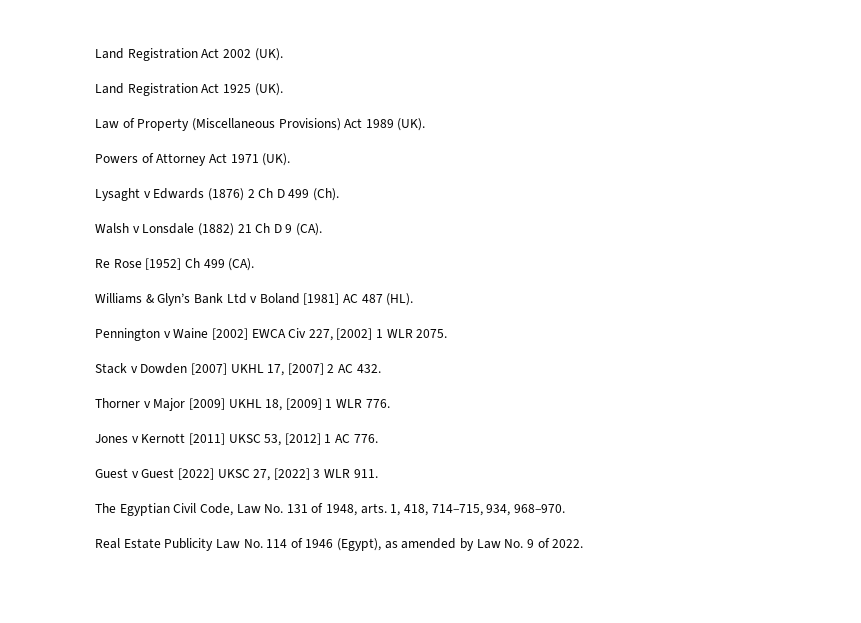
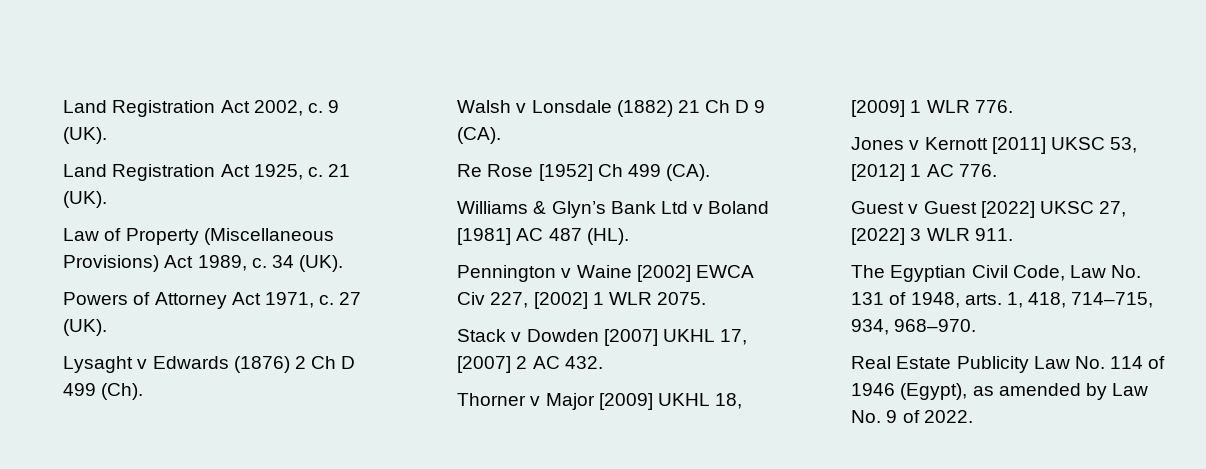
- Land Registration Act 2002 (UK).
+ Land Registration Act 2002, c. 9 (UK).
- Land Registration Act 1925 (UK).
+ Land Registration Act 1925, c. 21 (UK).
- Law of Property (Miscellaneous Provisions) Act 1989 (UK).
+ Law of Property (Miscellaneous Provisions) Act 1989, c. 34 (UK).
- Powers of Attorney Act 1971 (UK).
+ Powers of Attorney Act 1971, c. 27 (UK).

